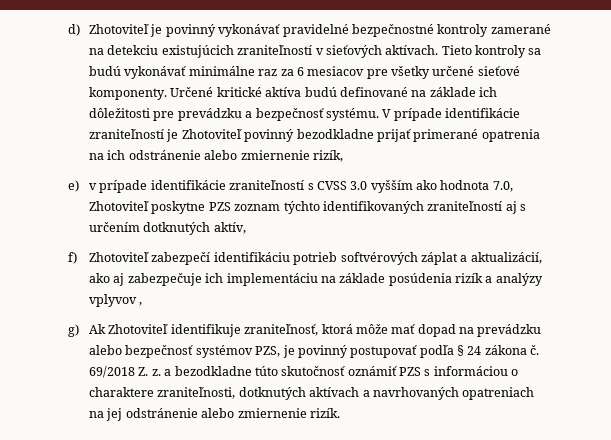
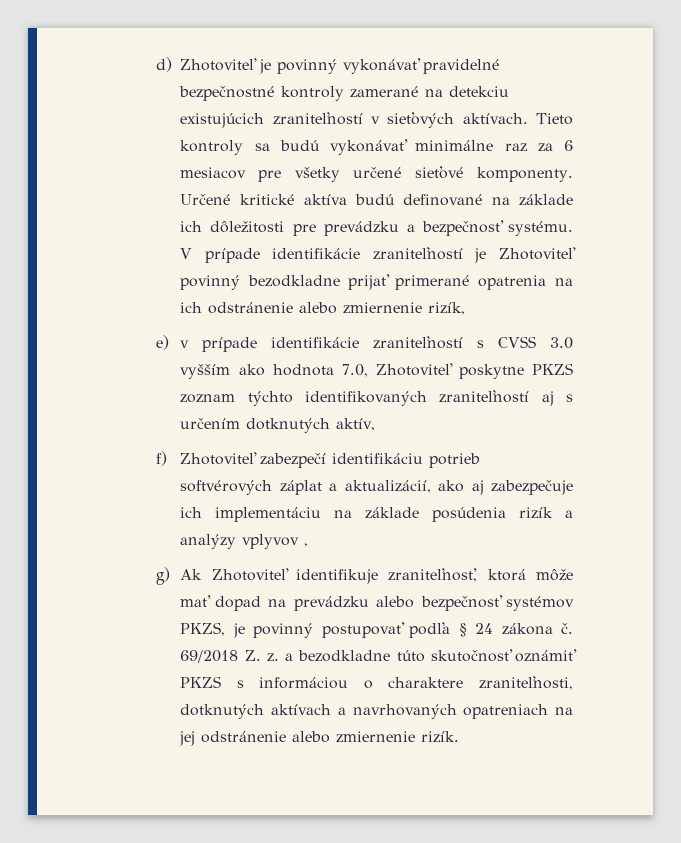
- e) v prípade identifikácie zraniteľností s CVSS 3.0 vyšším ako hodnota 7.0, Zhotoviteľ poskytne PZS zoznam týchto identifikovaných zraniteľností aj s určením dotknutých aktív,
+ e) v prípade identifikácie zraniteľností s CVSS 3.0 vyšším ako hodnota 7.0, Zhotoviteľ poskytne PKZS zoznam týchto identifikovaných zraniteľností aj s určením dotknutých aktív,
- g) Ak Zhotoviteľ identifikuje zraniteľnosť, ktorá môže mať dopad na prevádzku alebo bezpečnosť systémov PZS, je povinný postupovať podľa § 24 zákona č.
+ g) Ak Zhotoviteľ identifikuje zraniteľnosť, ktorá môže mať dopad na prevádzku alebo bezpečnosť systémov PKZS, je povinný postupovať podľa § 24 zákona č.
- 69/2018 Z. z. a bezodkladne túto skutočnosť oznámiť PZS s informáciou o charaktere zraniteľnosti, dotknutých aktívach a navrhovaných opatreniach na jej odstránenie alebo zmiernenie rizík.
+ 69/2018 Z. z. a bezodkladne túto skutočnosť oznámiť PKZS s informáciou o charaktere zraniteľnosti, dotknutých aktívach a navrhovaných opatreniach na jej odstránenie alebo zmiernenie rizík.

